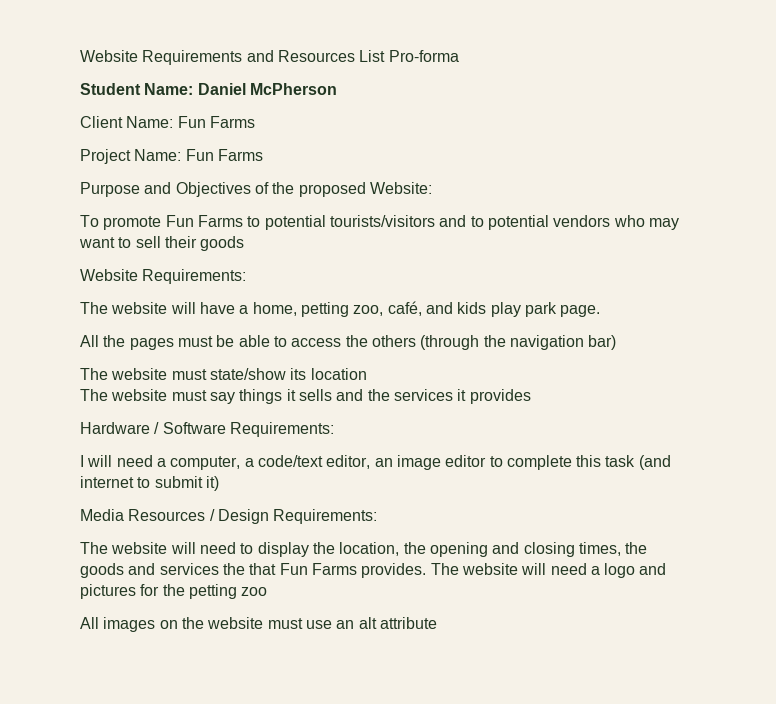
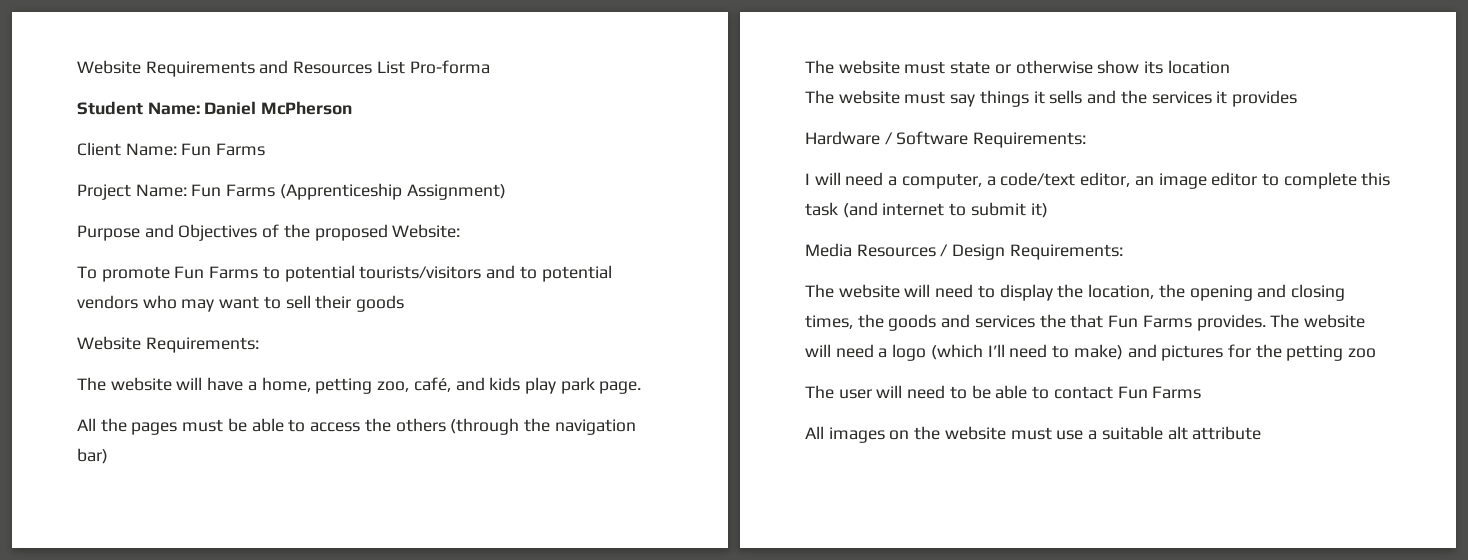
- Project Name: Fun Farms
+ Project Name: Fun Farms (Apprenticeship Assignment)
- The website must state/show its location
+ The website must state or otherwise show its location
- The website will need a logo and pictures for the petting zoo
+ The website will need a logo (which I’ll need to make) and pictures for the petting zoo
+ The user will need to be able to contact Fun Farms
- All images on the website must use an alt attribute
+ All images on the website must use a suitable alt attribute

